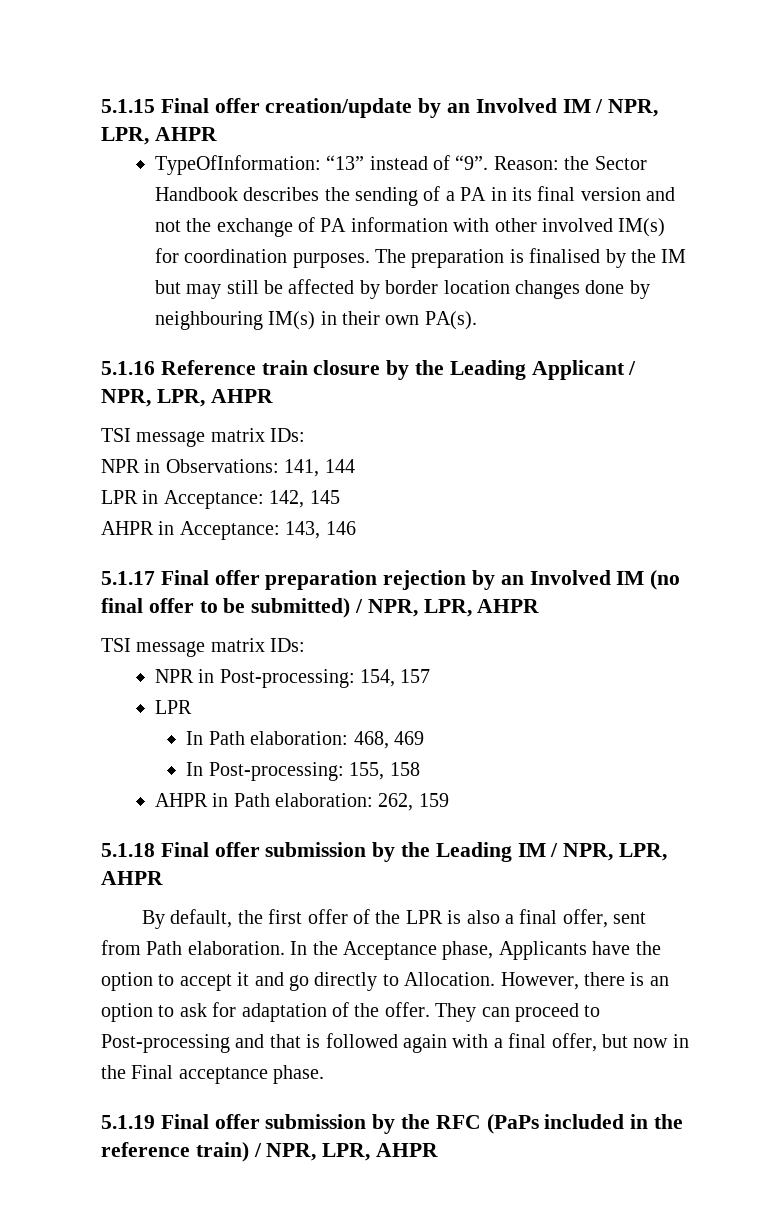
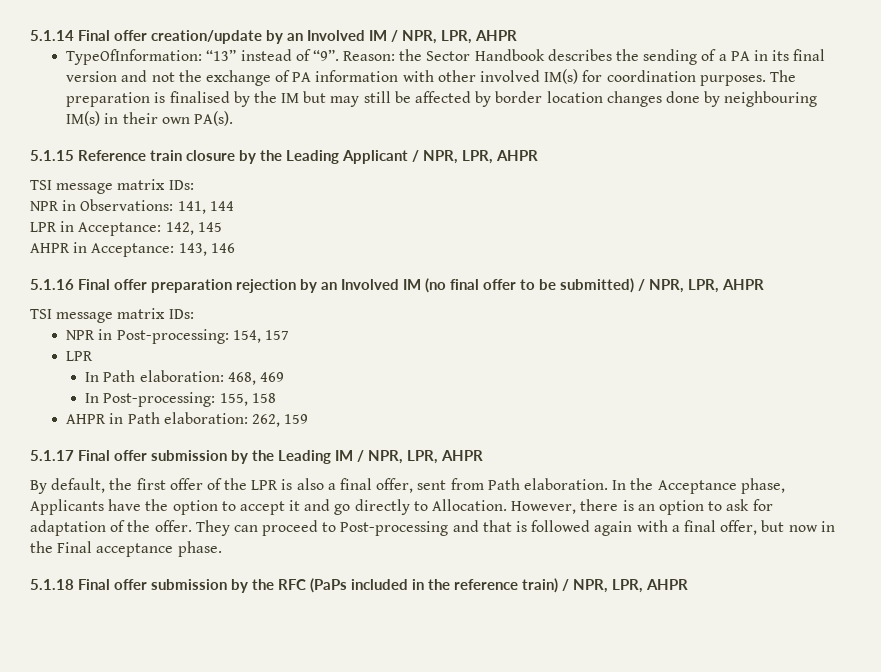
- 5.1.15 Final offer creation/update by an Involved IM / NPR, LPR, AHPR
+ 5.1.14 Final offer creation/update by an Involved IM / NPR, LPR, AHPR
- 5.1.16 Reference train closure by the Leading Applicant / NPR, LPR, AHPR
+ 5.1.15 Reference train closure by the Leading Applicant / NPR, LPR, AHPR
- 5.1.17 Final offer preparation rejection by an Involved IM (no final offer to be submitted) / NPR, LPR, AHPR
+ 5.1.16 Final offer preparation rejection by an Involved IM (no final offer to be submitted) / NPR, LPR, AHPR
- 5.1.18 Final offer submission by the Leading IM / NPR, LPR, AHPR
+ 5.1.17 Final offer submission by the Leading IM / NPR, LPR, AHPR
- 5.1.19 Final offer submission by the RFC (PaPs included in the reference train) / NPR, LPR, AHPR
+ 5.1.18 Final offer submission by the RFC (PaPs included in the reference train) / NPR, LPR, AHPR

